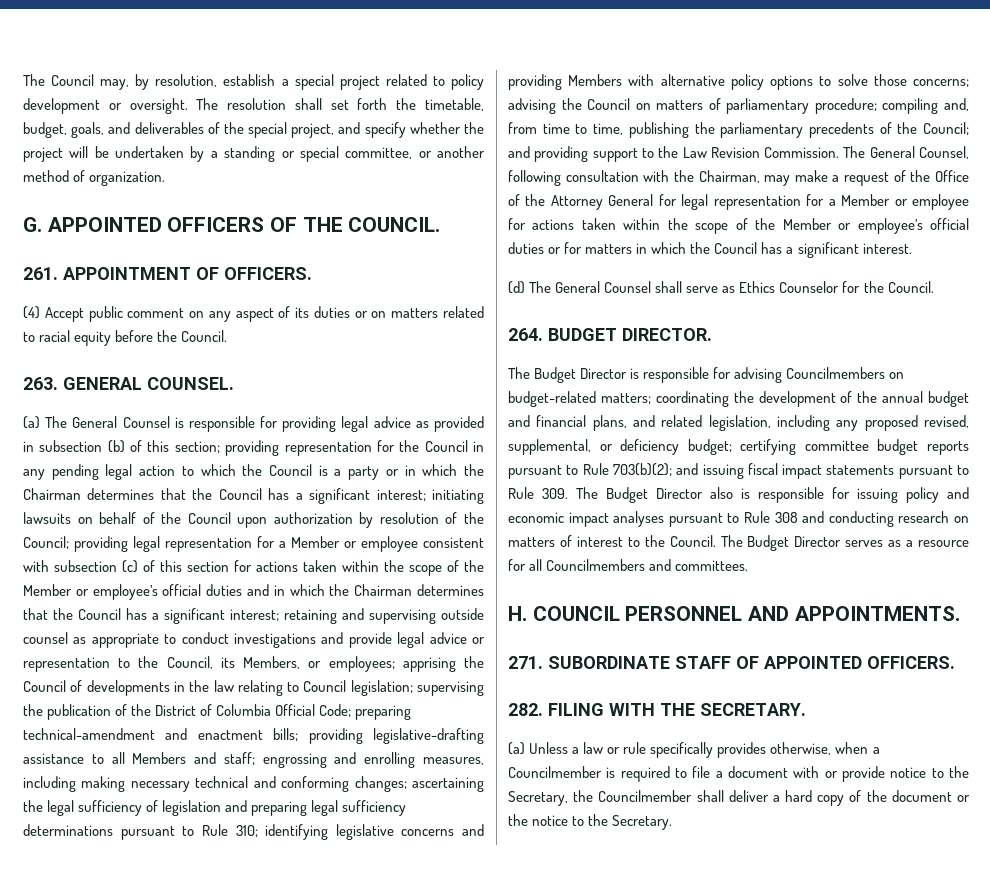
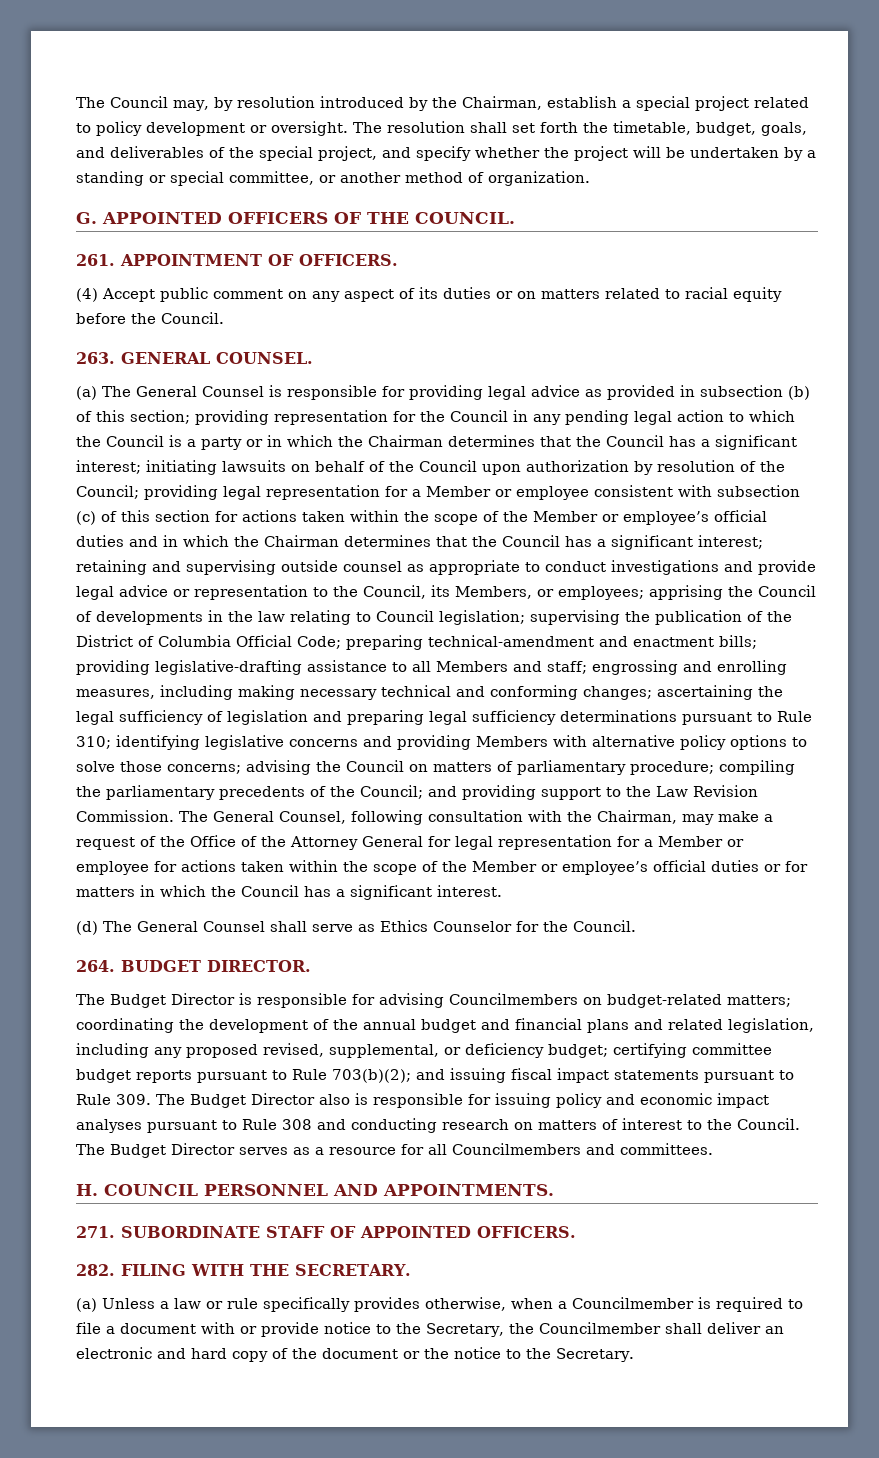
- The Council may, by resolution, establish a special project related to policy development or oversight.
+ The Council may, by resolution introduced by the Chairman, establish a special project related to policy development or oversight.
- compiling and, from time to time, publishing the parliamentary precedents of the Council;
+ compiling the parliamentary precedents of the Council;
- coordinating the development of the annual budget and financial plans, and related legislation, including any proposed revised, supplemental, or deficiency budget;
+ coordinating the development of the annual budget and financial plans and related legislation, including any proposed revised, supplemental, or deficiency budget;
- (a) Unless a law or rule specifically provides otherwise, when a Councilmember is required to file a document with or provide notice to the Secretary, the Councilmember shall deliver a hard copy of the document or the notice to the Secretary.
+ (a) Unless a law or rule specifically provides otherwise, when a Councilmember is required to file a document with or provide notice to the Secretary, the Councilmember shall deliver an electronic and hard copy of the document or the notice to the Secretary.

